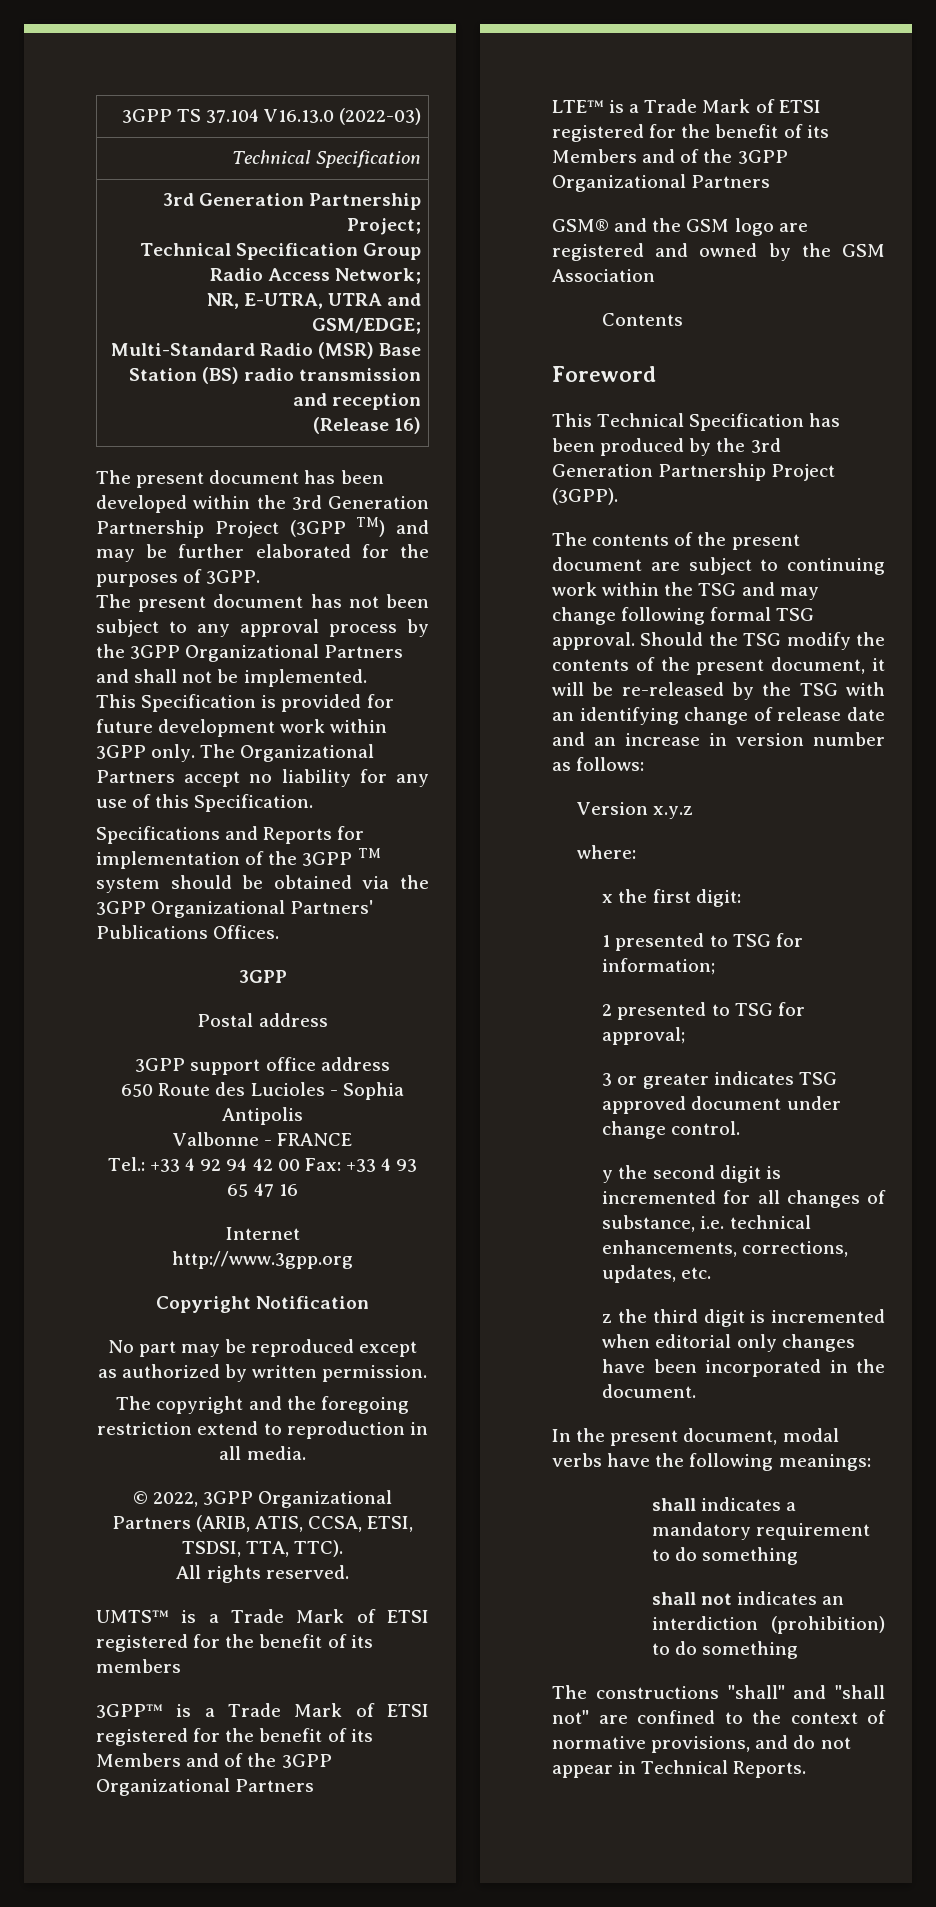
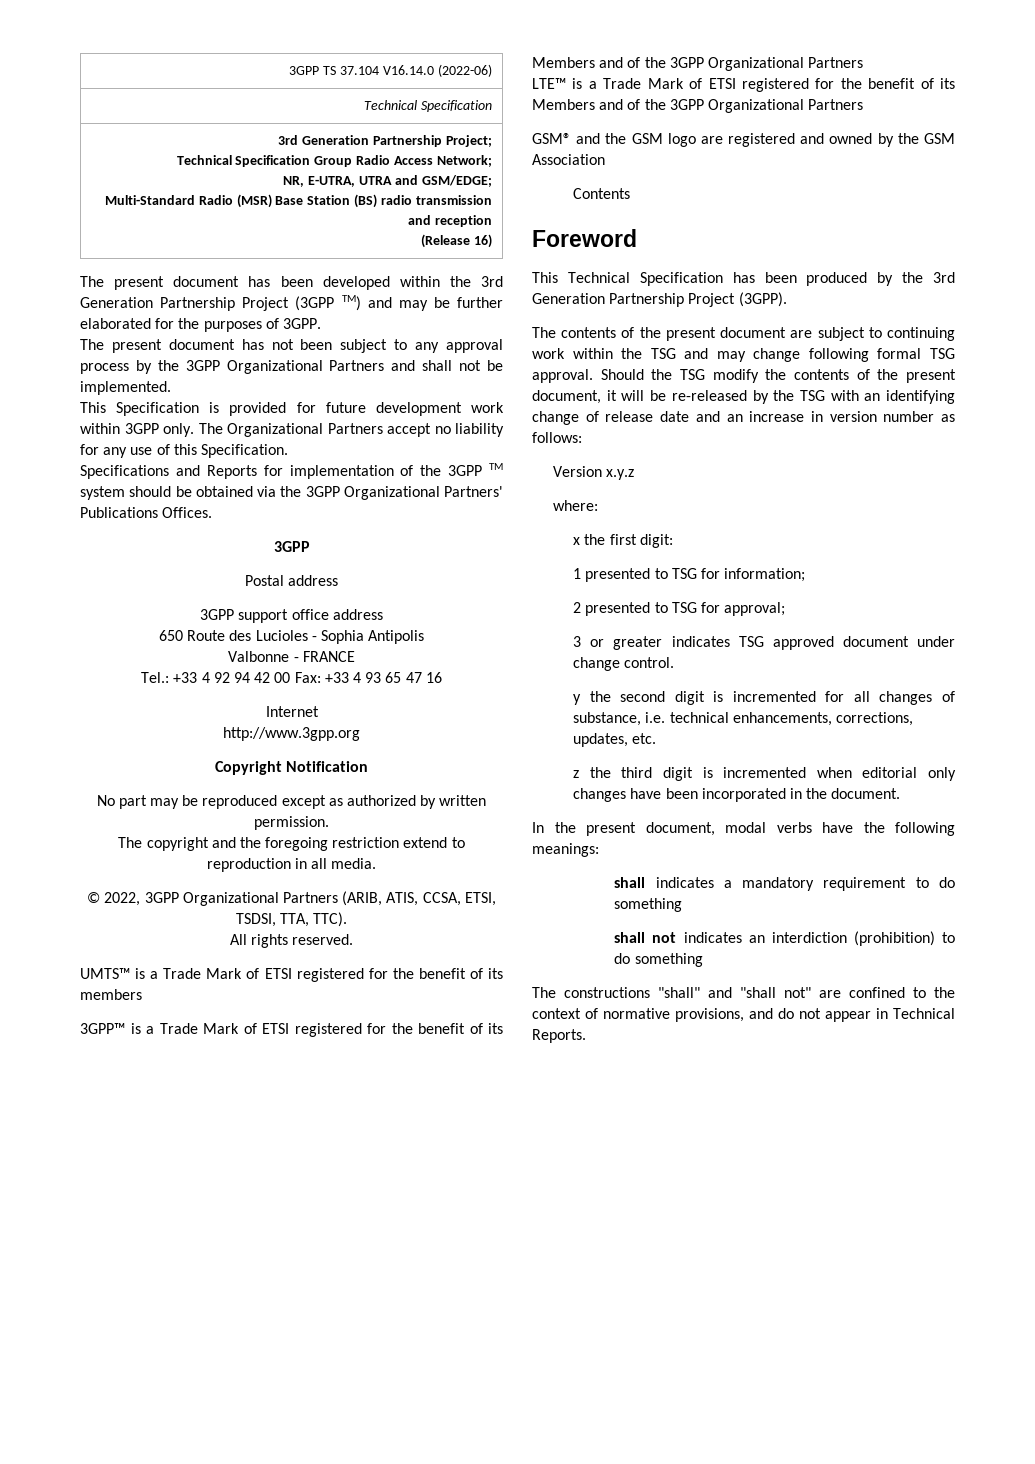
- 3GPP TS 37.104 V16.13.0 (2022-03)
+ 3GPP TS 37.104 V16.14.0 (2022-06)

